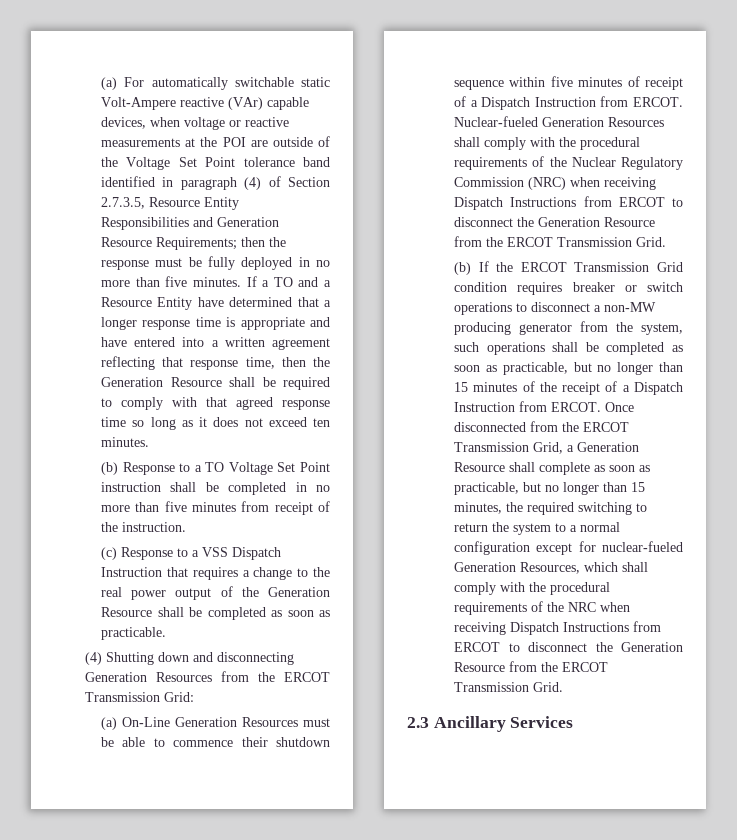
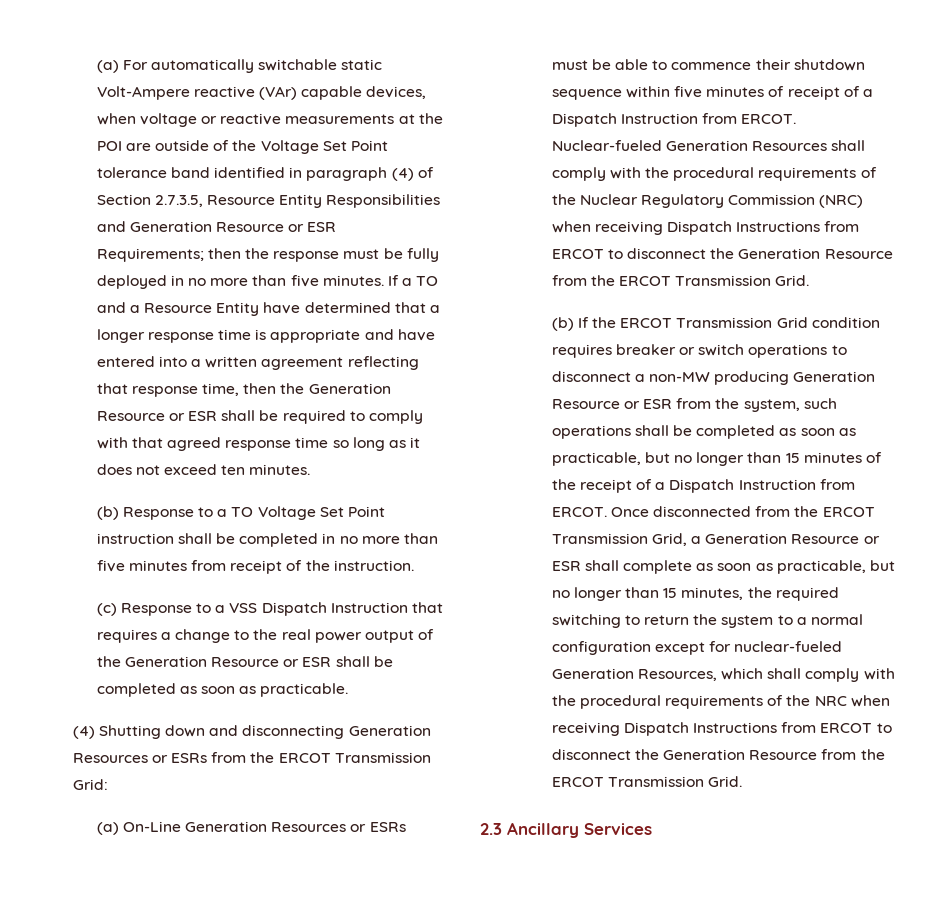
- (a) For automatically switchable static Volt-Ampere reactive (VAr) capable devices, when voltage or reactive measurements at the POI are outside of the Voltage Set Point tolerance band identified in paragraph (4) of Section 2.7.3.5, Resource Entity Responsibilities and Generation Resource Requirements; then the response must be fully deployed in no more than five minutes.
+ (a) For automatically switchable static Volt-Ampere reactive (VAr) capable devices, when voltage or reactive measurements at the POI are outside of the Voltage Set Point tolerance band identified in paragraph (4) of Section 2.7.3.5, Resource Entity Responsibilities and Generation Resource or ESR Requirements; then the response must be fully deployed in no more than five minutes.
- If a TO and a Resource Entity have determined that a longer response time is appropriate and have entered into a written agreement reflecting that response time, then the Generation Resource shall be required to comply with that agreed response time so long as it does not exceed ten minutes.
+ If a TO and a Resource Entity have determined that a longer response time is appropriate and have entered into a written agreement reflecting that response time, then the Generation Resource or ESR shall be required to comply with that agreed response time so long as it does not exceed ten minutes.
- (c) Response to a VSS Dispatch Instruction that requires a change to the real power output of the Generation Resource shall be completed as soon as practicable.
+ (c) Response to a VSS Dispatch Instruction that requires a change to the real power output of the Generation Resource or ESR shall be completed as soon as practicable.
- (4) Shutting down and disconnecting Generation Resources from the ERCOT Transmission Grid:
+ (4) Shutting down and disconnecting Generation Resources or ESRs from the ERCOT Transmission Grid:
- (a) On-Line Generation Resources must be able to commence their shutdown sequence within five minutes of receipt of a Dispatch Instruction from ERCOT.
+ (a) On-Line Generation Resources or ESRs must be able to commence their shutdown sequence within five minutes of receipt of a Dispatch Instruction from ERCOT.
- (b) If the ERCOT Transmission Grid condition requires breaker or switch operations to disconnect a non-MW producing generator from the system, such operations shall be completed as soon as practicable, but no longer than 15 minutes of the receipt of a Dispatch Instruction from ERCOT.
+ (b) If the ERCOT Transmission Grid condition requires breaker or switch operations to disconnect a non-MW producing Generation Resource or ESR from the system, such operations shall be completed as soon as practicable, but no longer than 15 minutes of the receipt of a Dispatch Instruction from ERCOT.
- Once disconnected from the ERCOT Transmission Grid, a Generation Resource shall complete as soon as practicable, but no longer than 15 minutes, the required switching to return the system to a normal configuration except for nuclear-fueled Generation Resources, which shall comply with the procedural requirements of the NRC when receiving Dispatch Instructions from ERCOT to disconnect the Generation Resource from the ERCOT Transmission Grid.
+ Once disconnected from the ERCOT Transmission Grid, a Generation Resource or ESR shall complete as soon as practicable, but no longer than 15 minutes, the required switching to return the system to a normal configuration except for nuclear-fueled Generation Resources, which shall comply with the procedural requirements of the NRC when receiving Dispatch Instructions from ERCOT to disconnect the Generation Resource from the ERCOT Transmission Grid.

